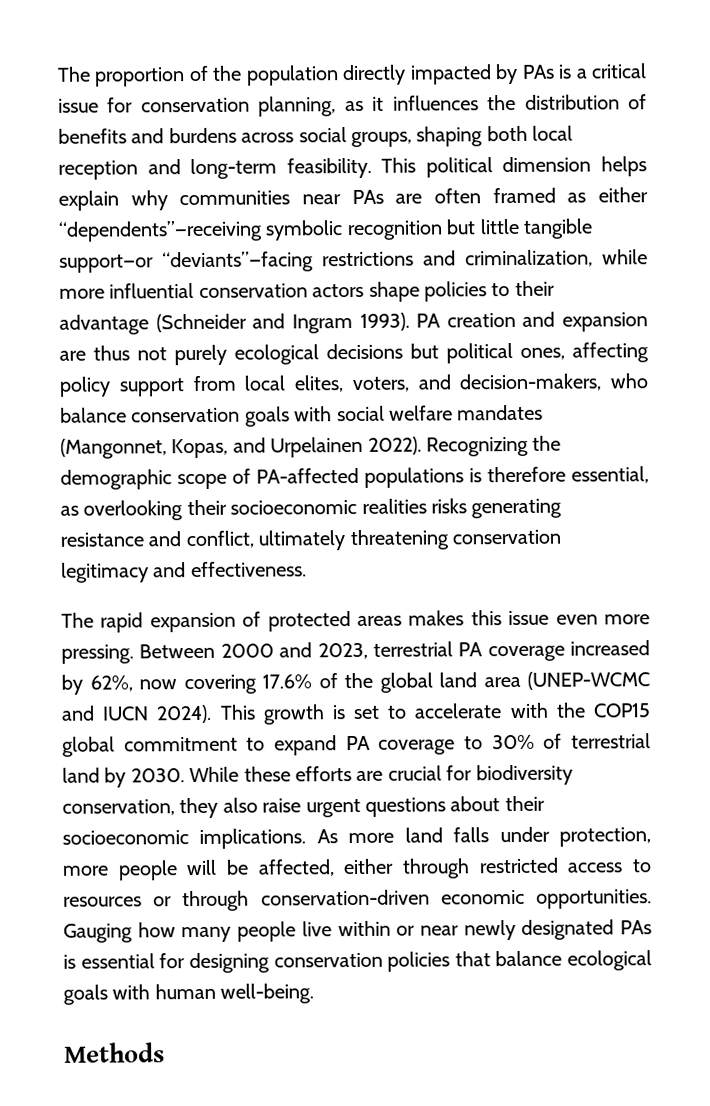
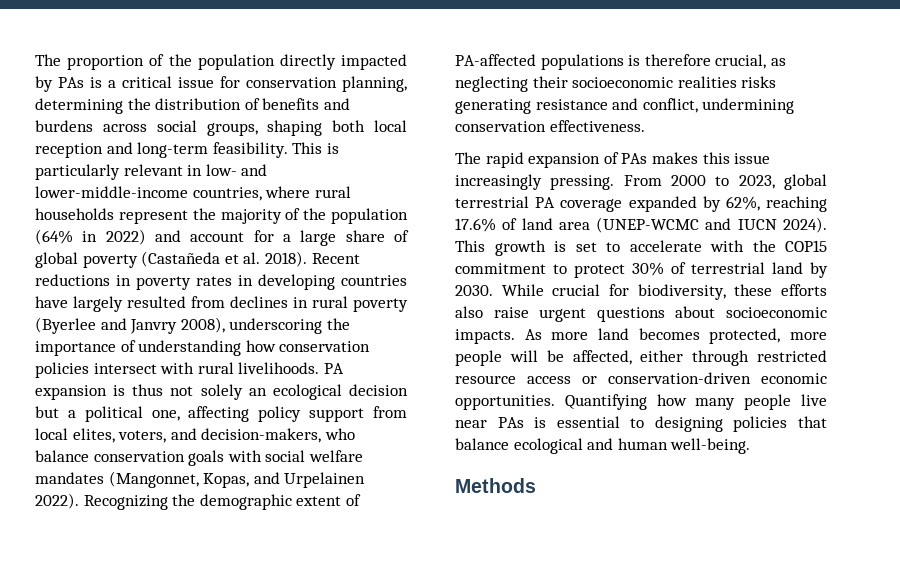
- The proportion of the population directly impacted by PAs is a critical issue for conservation planning, as it influences the distribution of benefits and burdens across social groups, shaping both local reception and long-term feasibility.
+ The proportion of the population directly impacted by PAs is a critical issue for conservation planning, determining the distribution of benefits and burdens across social groups, shaping both local reception and long-term feasibility.
- This political dimension helps explain why communities near PAs are often framed as either “dependents”—receiving symbolic recognition but little tangible support—or “deviants”—facing restrictions and criminalization, while more influential conservation actors shape policies to their advantage (Schneider and Ingram 1993). PA creation and expansion are thus not purely ecological decisions but political ones, affecting policy support from local elites, voters, and decision-makers, who balance conservation goals with social welfare mandates (Mangonnet, Kopas, and Urpelainen 2022).
+ This is particularly relevant in low- and lower-middle-income countries, where rural households represent the majority of the population (64% in 2022) and account for a large share of global poverty (Castañeda et al. 2018). Recent reductions in poverty rates in developing countries have largely resulted from declines in rural poverty (Byerlee and Janvry 2008), underscoring the importance of understanding how conservation policies intersect with rural livelihoods. PA expansion is thus not solely an ecological decision but a political one, affecting policy support from local elites, voters, and decision-makers, who balance conservation goals with social welfare mandates (Mangonnet, Kopas, and Urpelainen 2022).
- Recognizing the demographic scope of PA-affected populations is therefore essential, as overlooking their socioeconomic realities risks generating resistance and conflict, ultimately threatening conservation legitimacy and effectiveness.
+ Recognizing the demographic extent of PA-affected populations is therefore crucial, as neglecting their socioeconomic realities risks generating resistance and conflict, undermining conservation effectiveness.
- The rapid expansion of protected areas makes this issue even more pressing. Between 2000 and 2023, terrestrial PA coverage increased by 62%, now covering 17.6% of the global land area (UNEP-WCMC and IUCN 2024).
+ The rapid expansion of PAs makes this issue increasingly pressing. From 2000 to 2023, global terrestrial PA coverage expanded by 62%, reaching 17.6% of land area (UNEP-WCMC and IUCN 2024).
- This growth is set to accelerate with the COP15 global commitment to expand PA coverage to 30% of terrestrial land by 2030.
+ This growth is set to accelerate with the COP15 commitment to protect 30% of terrestrial land by 2030.
- While these efforts are crucial for biodiversity conservation, they also raise urgent questions about their socioeconomic implications. As more land falls under protection, more people will be affected, either through restricted access to resources or through conservation-driven economic opportunities.
+ While crucial for biodiversity, these efforts also raise urgent questions about socioeconomic impacts. As more land becomes protected, more people will be affected, either through restricted resource access or conservation-driven economic opportunities.
- Gauging how many people live within or near newly designated PAs is essential for designing conservation policies that balance ecological goals with human well-being.
+ Quantifying how many people live near PAs is essential to designing policies that balance ecological and human well-being.

